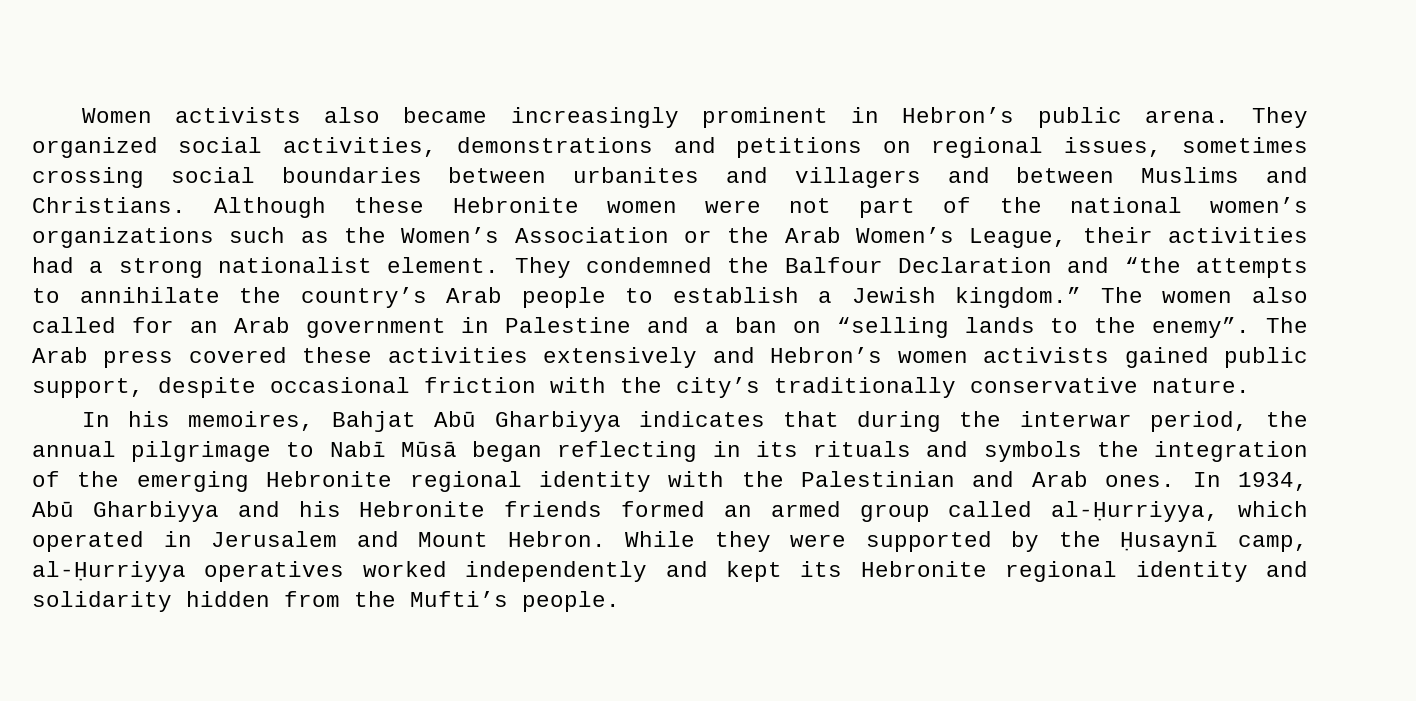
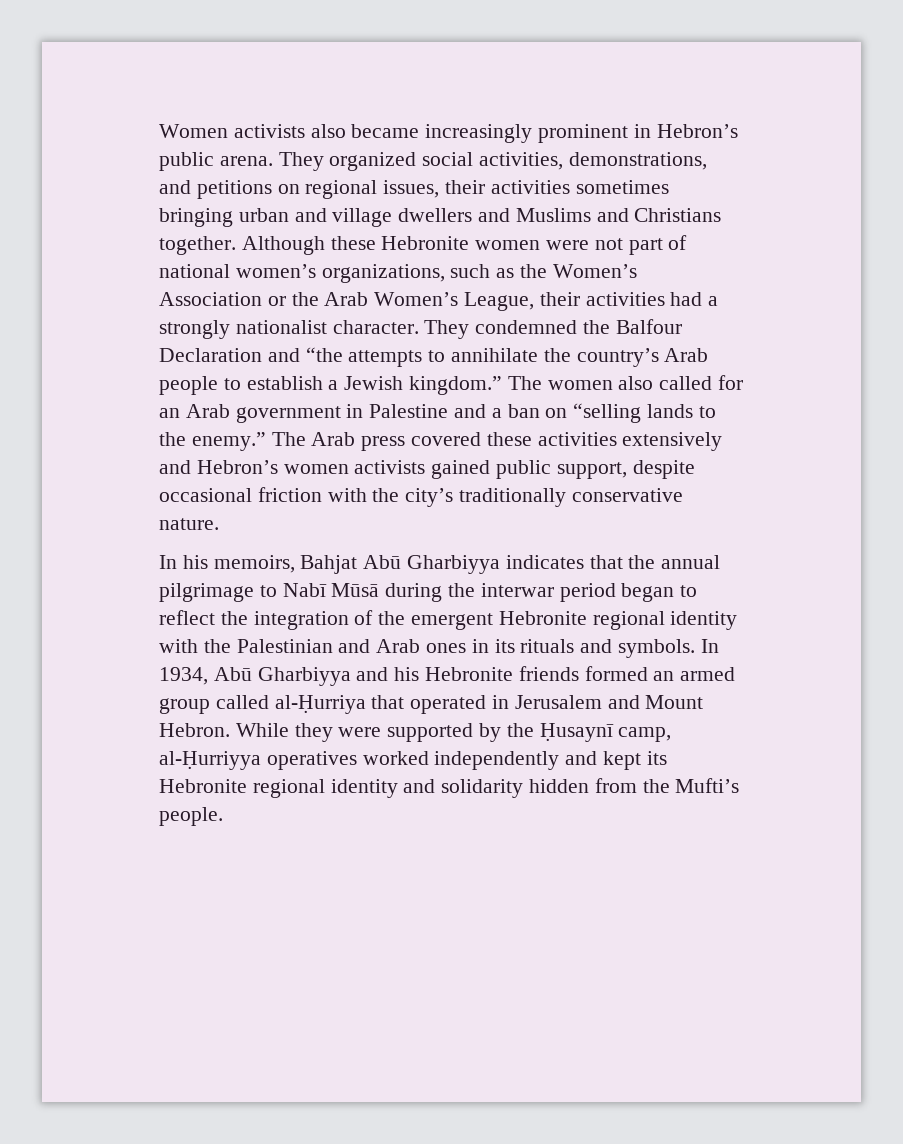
- They organized social activities, demonstrations and petitions on regional issues, sometimes crossing social boundaries between urbanites and villagers and between Muslims and Christians.
+ They organized social activities, demonstrations, and petitions on regional issues, their activities sometimes bringing urban and village dwellers and Muslims and Christians together.
- Although these Hebronite women were not part of the national women’s organizations such as the Women’s Association or the Arab Women’s League, their activities had a strong nationalist element.
+ Although these Hebronite women were not part of national women’s organizations, such as the Women’s Association or the Arab Women’s League, their activities had a strongly nationalist character.
- The women also called for an Arab government in Palestine and a ban on “selling lands to the enemy”.
+ The women also called for an Arab government in Palestine and a ban on “selling lands to the enemy.”
- In his memoires, Bahjat Abū Gharbiyya indicates that during the interwar period, the annual pilgrimage to Nabī Mūsā began reflecting in its rituals and symbols the integration of the emerging Hebronite regional identity with the Palestinian and Arab ones.
+ In his memoirs, Bahjat Abū Gharbiyya indicates that the annual pilgrimage to Nabī Mūsā during the interwar period began to reflect the integration of the emergent Hebronite regional identity with the Palestinian and Arab ones in its rituals and symbols.
- In 1934, Abū Gharbiyya and his Hebronite friends formed an armed group called al-Ḥurriyya, which operated in Jerusalem and Mount Hebron.
+ In 1934, Abū Gharbiyya and his Hebronite friends formed an armed group called al-Ḥurriya that operated in Jerusalem and Mount Hebron.

